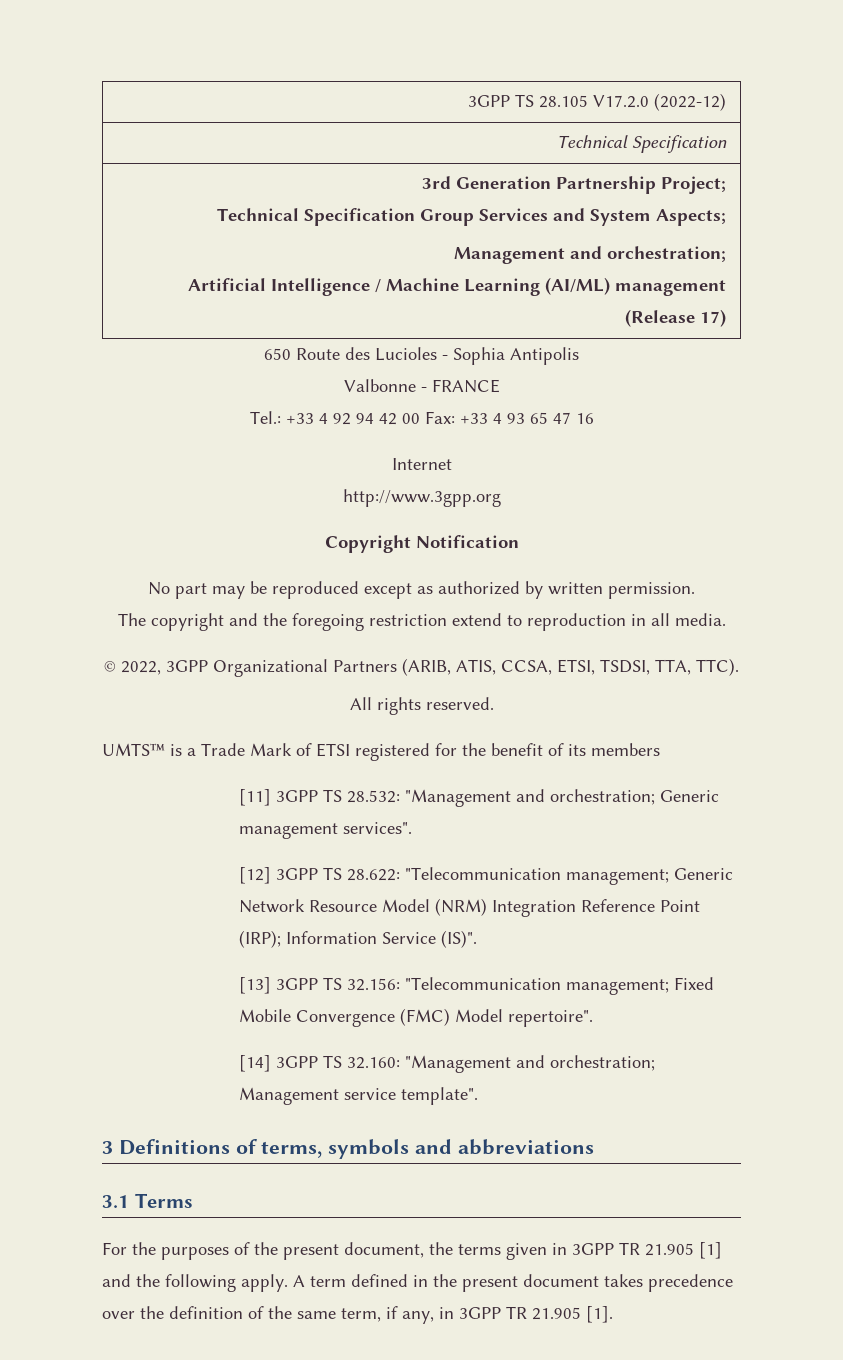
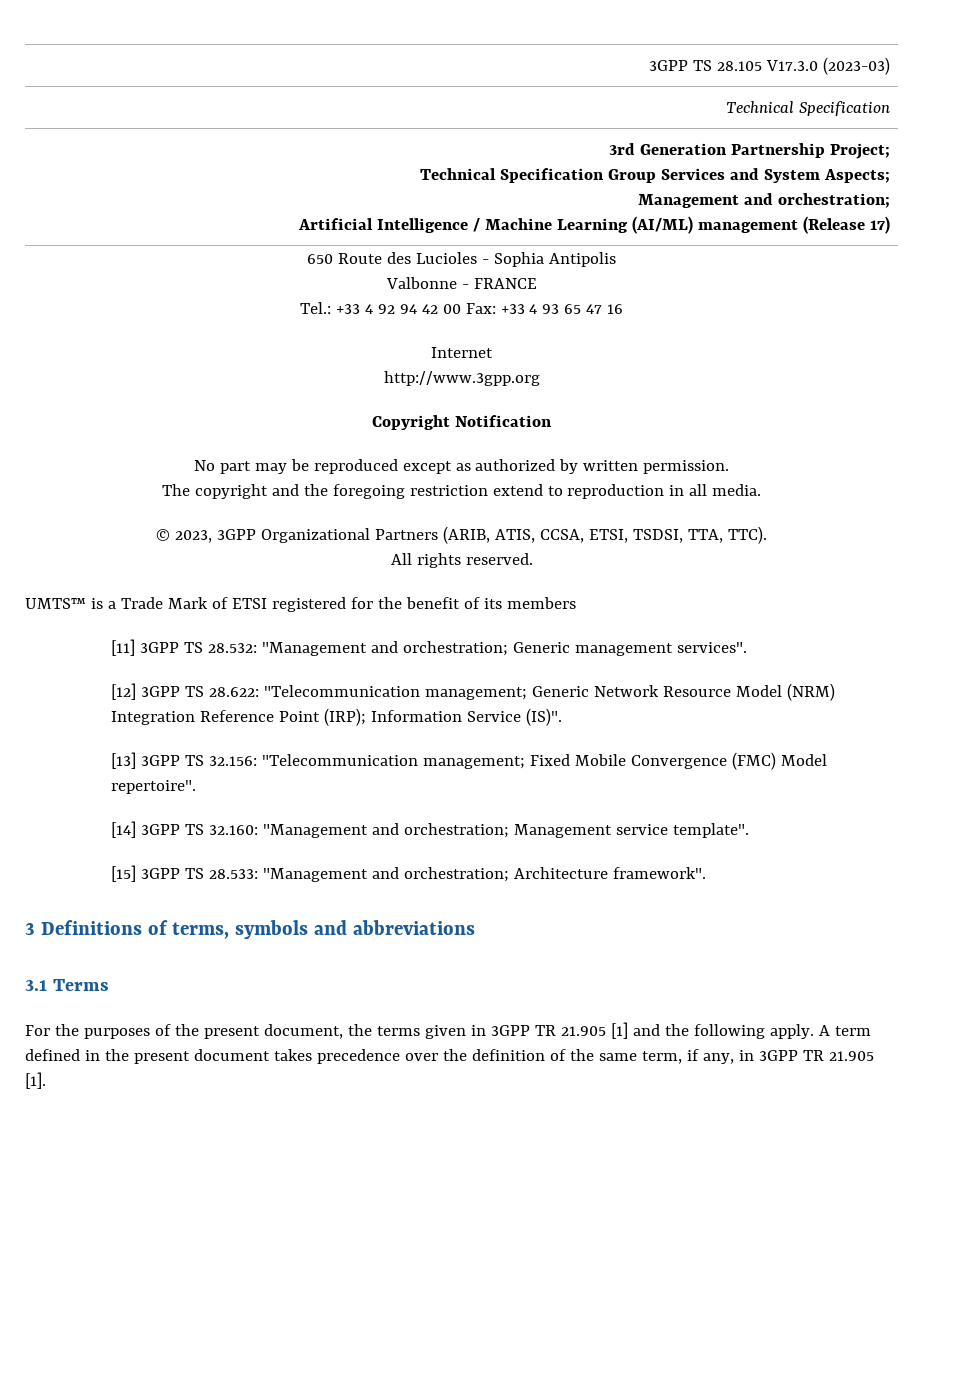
- 3GPP TS 28.105 V17.2.0 (2022-12)
+ 3GPP TS 28.105 V17.3.0 (2023-03)
- © 2022, 3GPP Organizational Partners (ARIB, ATIS, CCSA, ETSI, TSDSI, TTA, TTC).
+ © 2023, 3GPP Organizational Partners (ARIB, ATIS, CCSA, ETSI, TSDSI, TTA, TTC).
+ [15] 3GPP TS 28.533: "Management and orchestration; Architecture framework".

